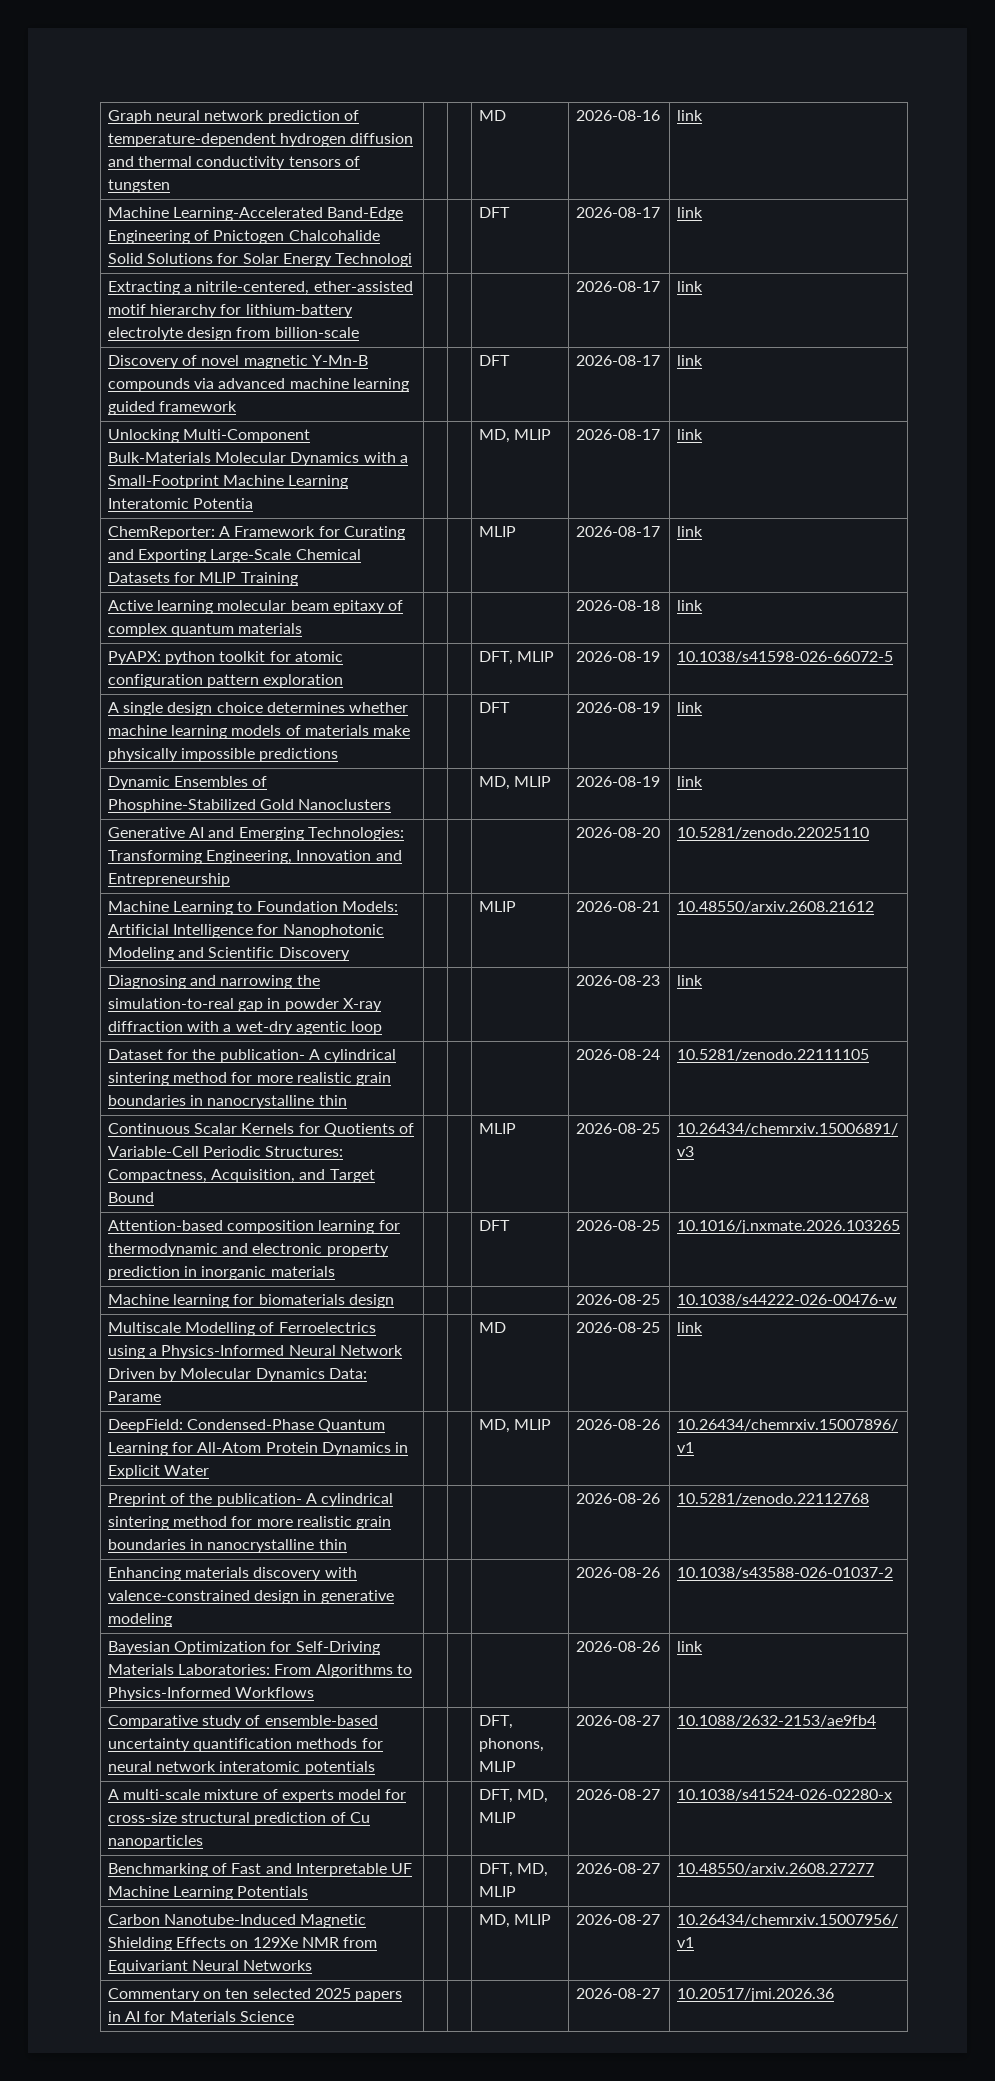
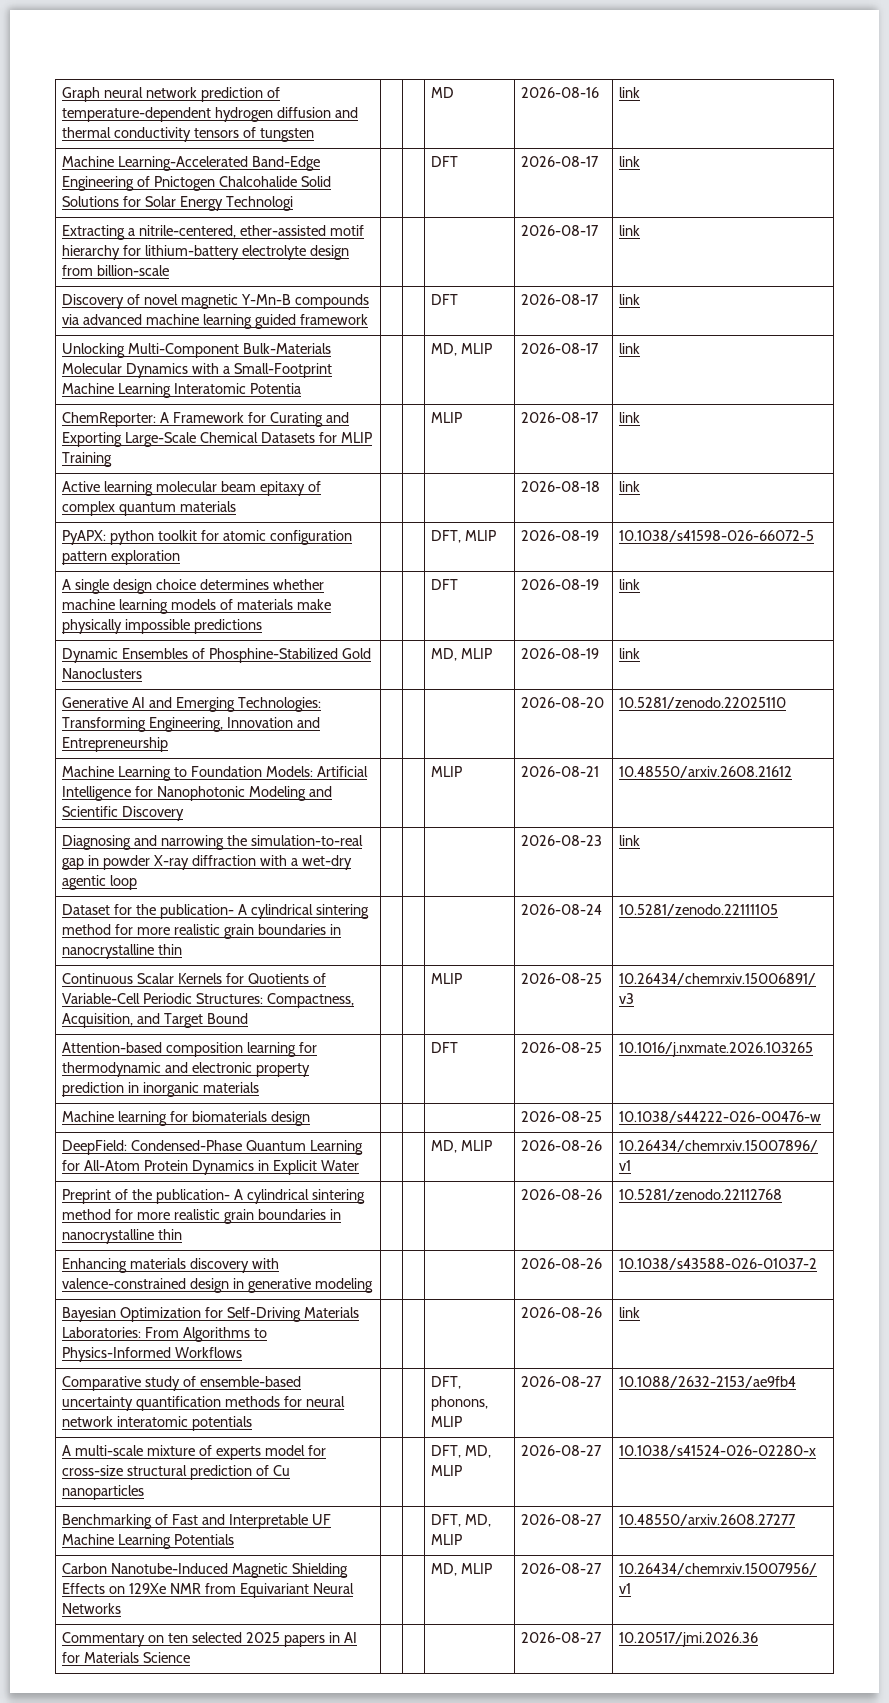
- Multiscale Modelling of Ferroelectrics using a Physics-Informed Neural Network Driven by Molecular Dynamics Data: Parame | | | MD | 2026-08-25 | link

